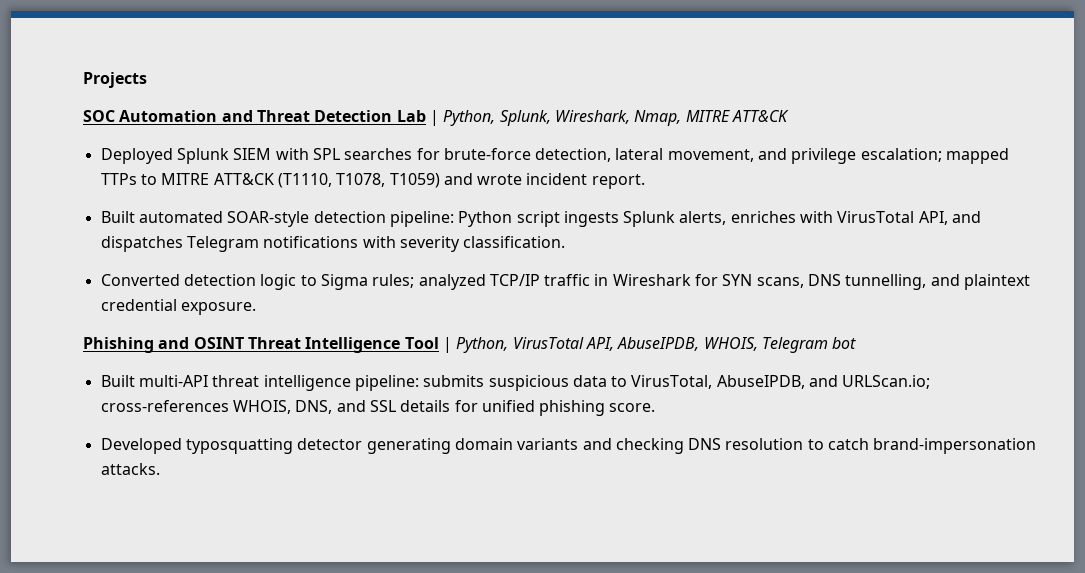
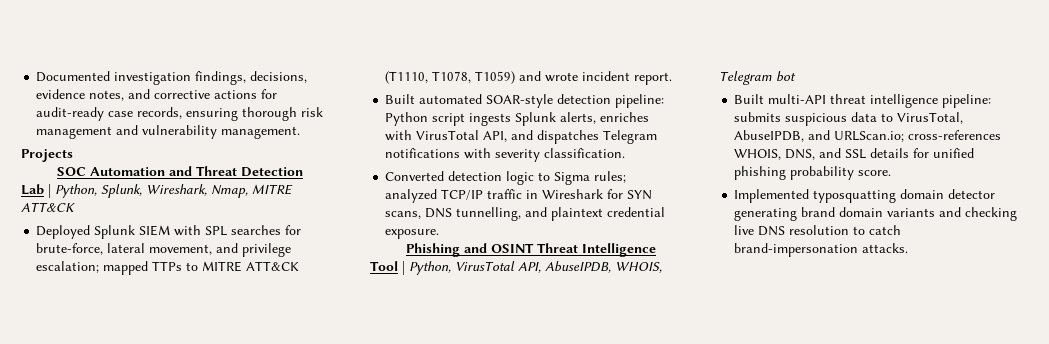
+ Documented investigation findings, decisions, evidence notes, and corrective actions for audit-ready case records, ensuring thorough risk management and vulnerability management.
- Deployed Splunk SIEM with SPL searches for brute-force detection, lateral movement, and privilege escalation; mapped TTPs to MITRE ATT&CK (T1110, T1078, T1059) and wrote incident report.
+ Deployed Splunk SIEM with SPL searches for brute-force, lateral movement, and privilege escalation; mapped TTPs to MITRE ATT&CK (T1110, T1078, T1059) and wrote incident report.
- Built multi-API threat intelligence pipeline: submits suspicious data to VirusTotal, AbuseIPDB, and URLScan.io; cross-references WHOIS, DNS, and SSL details for unified phishing score.
+ Built multi-API threat intelligence pipeline: submits suspicious data to VirusTotal, AbuseIPDB, and URLScan.io; cross-references WHOIS, DNS, and SSL details for unified phishing probability score.
- Developed typosquatting detector generating domain variants and checking DNS resolution to catch brand-impersonation attacks.
+ Implemented typosquatting domain detector generating brand domain variants and checking live DNS resolution to catch brand-impersonation attacks.

